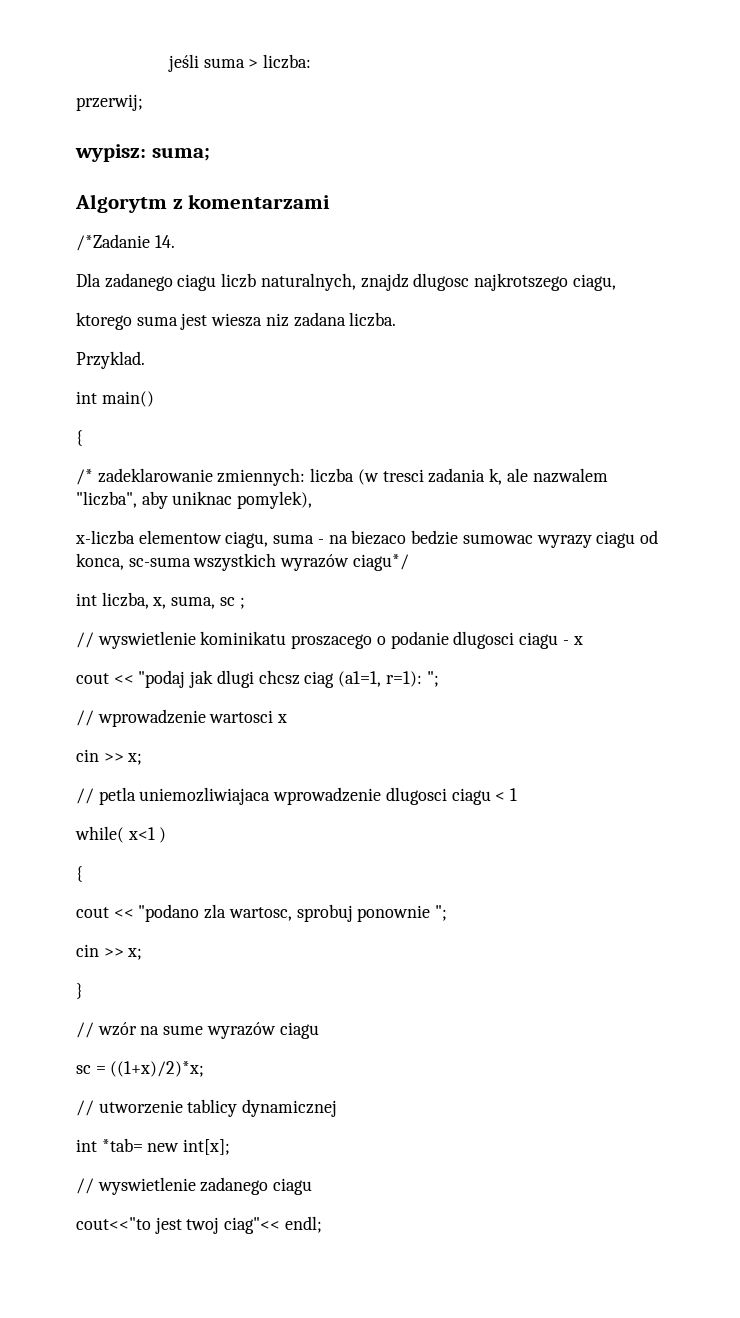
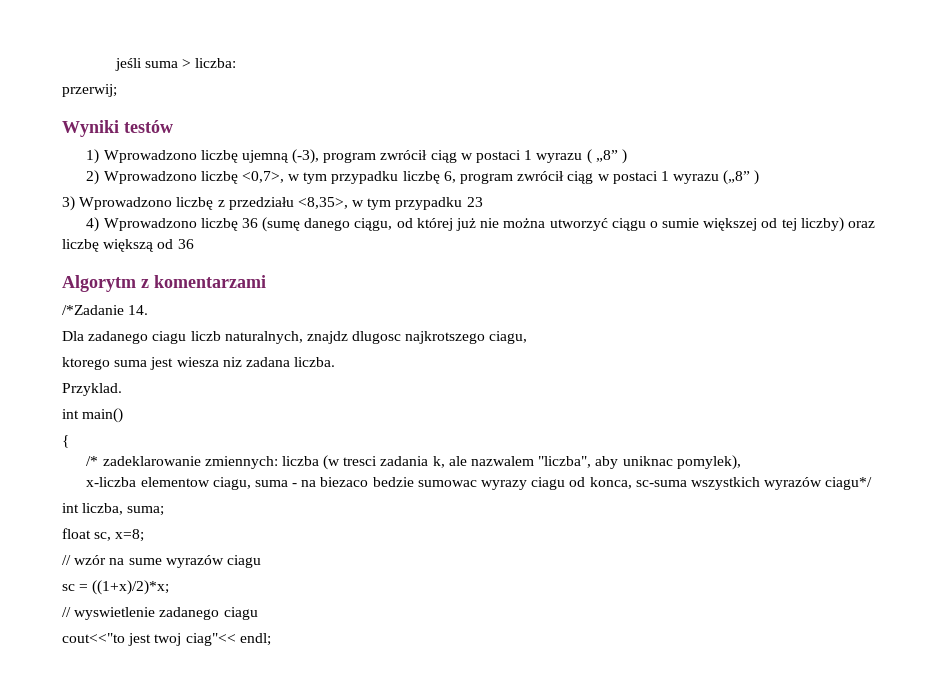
- wypisz: suma;
+ Wyniki testów
+ 1) Wprowadzono liczbę ujemną (-3), program zwrócił ciąg w postaci 1 wyrazu ( „8” )
+ 2) Wprowadzono liczbę <0,7>, w tym przypadku liczbę 6, program zwrócił ciąg w postaci 1 wyrazu („8” )
+ 3) Wprowadzono liczbę z przedziału <8,35>, w tym przypadku 23
+ 4) Wprowadzono liczbę 36 (sumę danego ciągu, od której już nie można utworzyć ciągu o sumie większej od tej liczby) oraz liczbę większą od 36
- int liczba, x, suma, sc ;
- // wyswietlenie kominikatu proszacego o podanie dlugosci ciagu - x
- cout << "podaj jak dlugi chcsz ciag (a1=1, r=1): ";
- // wprowadzenie wartosci x
- cin >> x;
- // petla uniemozliwiajaca wprowadzenie dlugosci ciagu < 1
- while( x<1 )
- {
- cout << "podano zla wartosc, sprobuj ponownie ";
- cin >> x;
- }
+ int liczba, suma;
+ float sc, x=8;
- // utworzenie tablicy dynamicznej
- int *tab= new int[x];

